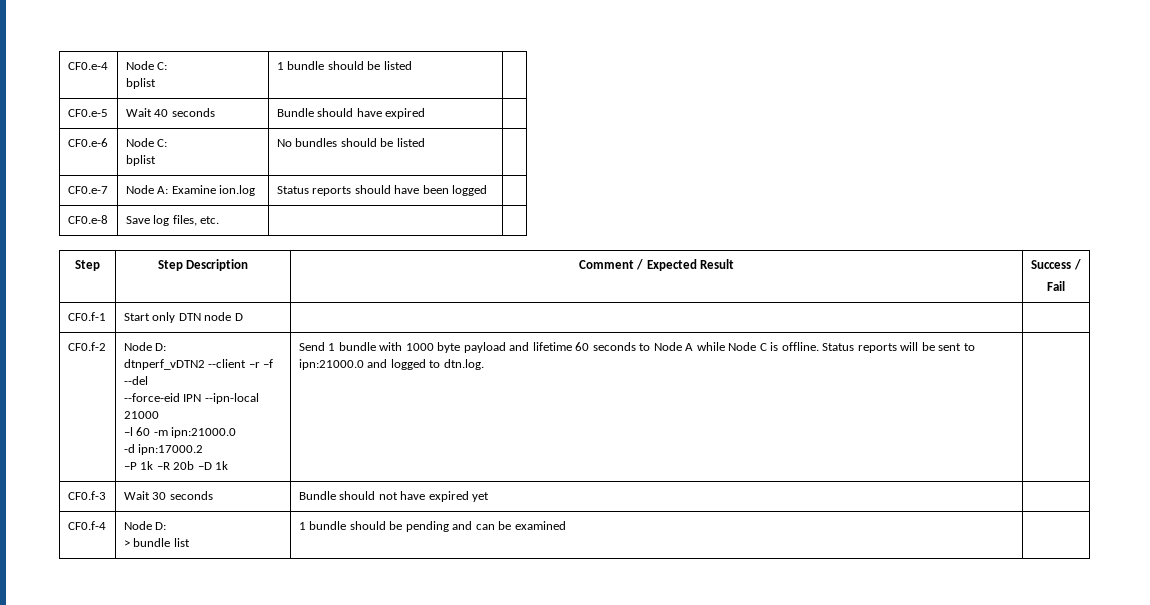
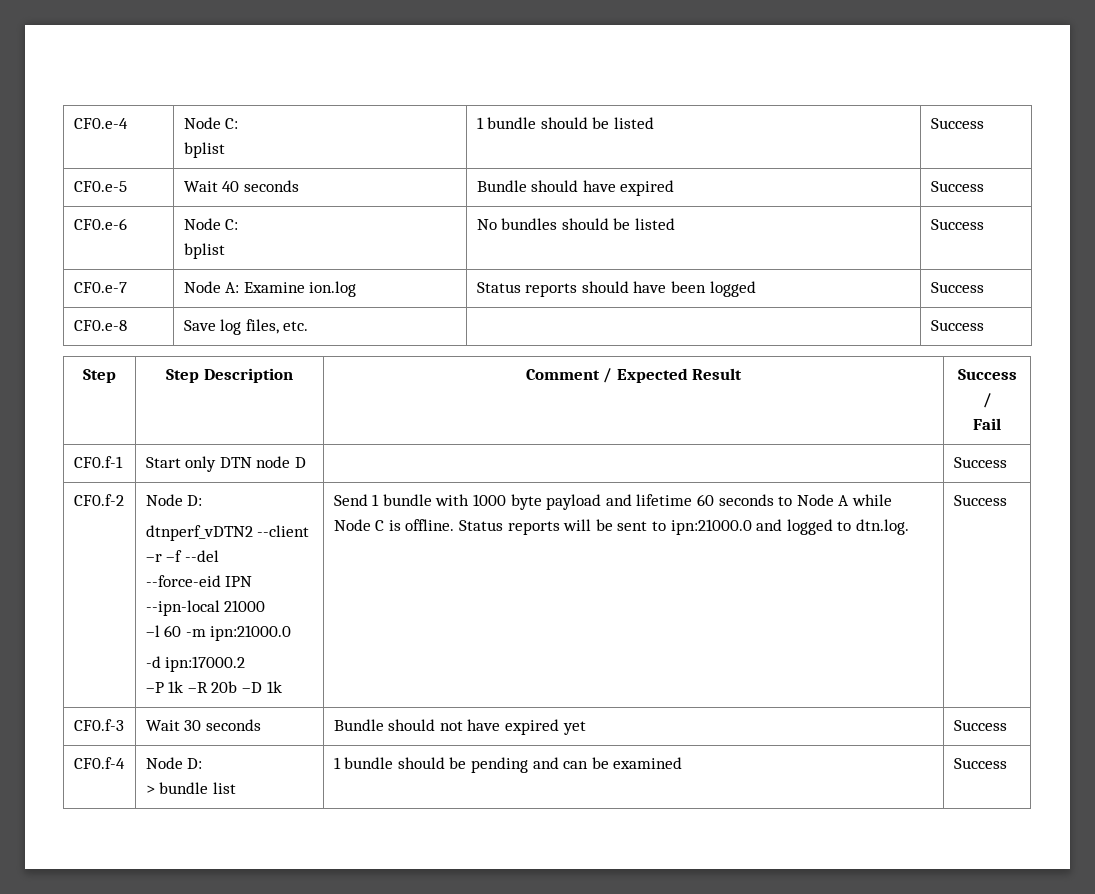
  CF0.e-4 | Node C:
- bplist | 1 bundle should be listed |
+ bplist | 1 bundle should be listed | Success
- CF0.e-5 | Wait 40 seconds | Bundle should have expired |
+ CF0.e-5 | Wait 40 seconds | Bundle should have expired | Success
  CF0.e-6 | Node C:
- bplist | No bundles should be listed |
+ bplist | No bundles should be listed | Success
- CF0.e-7 | Node A: Examine ion.log | Status reports should have been logged |
+ CF0.e-7 | Node A: Examine ion.log | Status reports should have been logged | Success
- CF0.e-8 | Save log files, etc. | |
+ CF0.e-8 | Save log files, etc. | | Success
- CF0.f-1 | Start only DTN node D | |
+ CF0.f-1 | Start only DTN node D | | Success
- Status reports will be sent to ipn:21000.0 and logged to dtn.log.
+ Status reports will be sent to ipn:21000.0 and logged to dtn.log. | Success
- CF0.f-3 | Wait 30 seconds | Bundle should not have expired yet |
+ CF0.f-3 | Wait 30 seconds | Bundle should not have expired yet | Success
  CF0.f-4 | Node D:
- > bundle list | 1 bundle should be pending and can be examined |
+ > bundle list | 1 bundle should be pending and can be examined | Success

